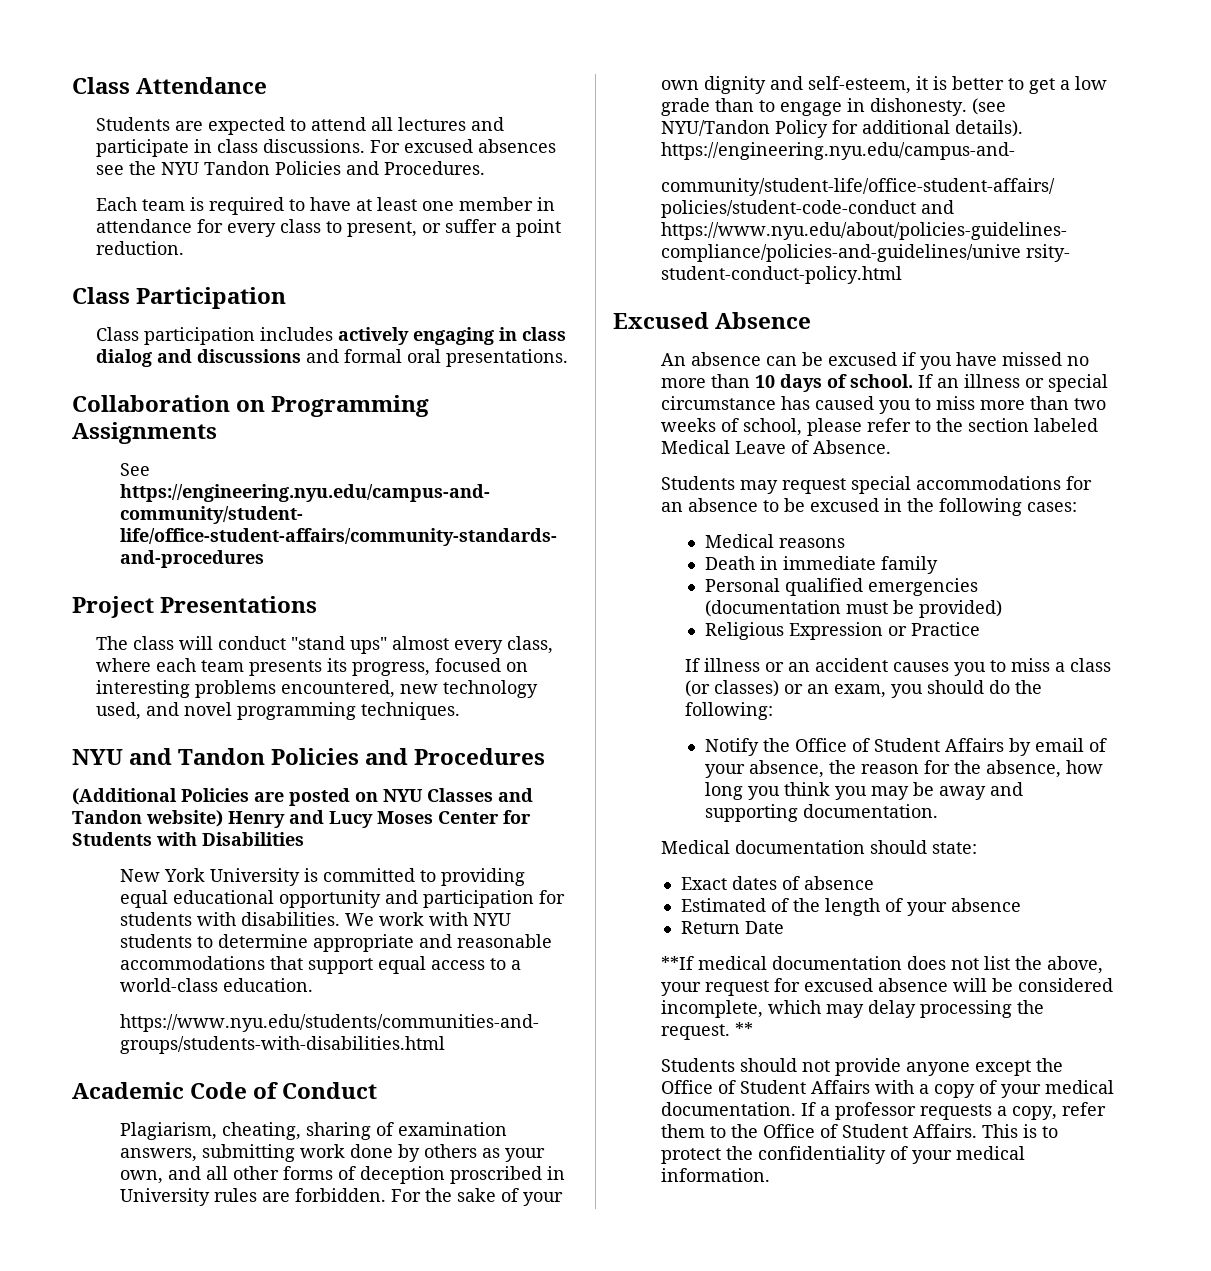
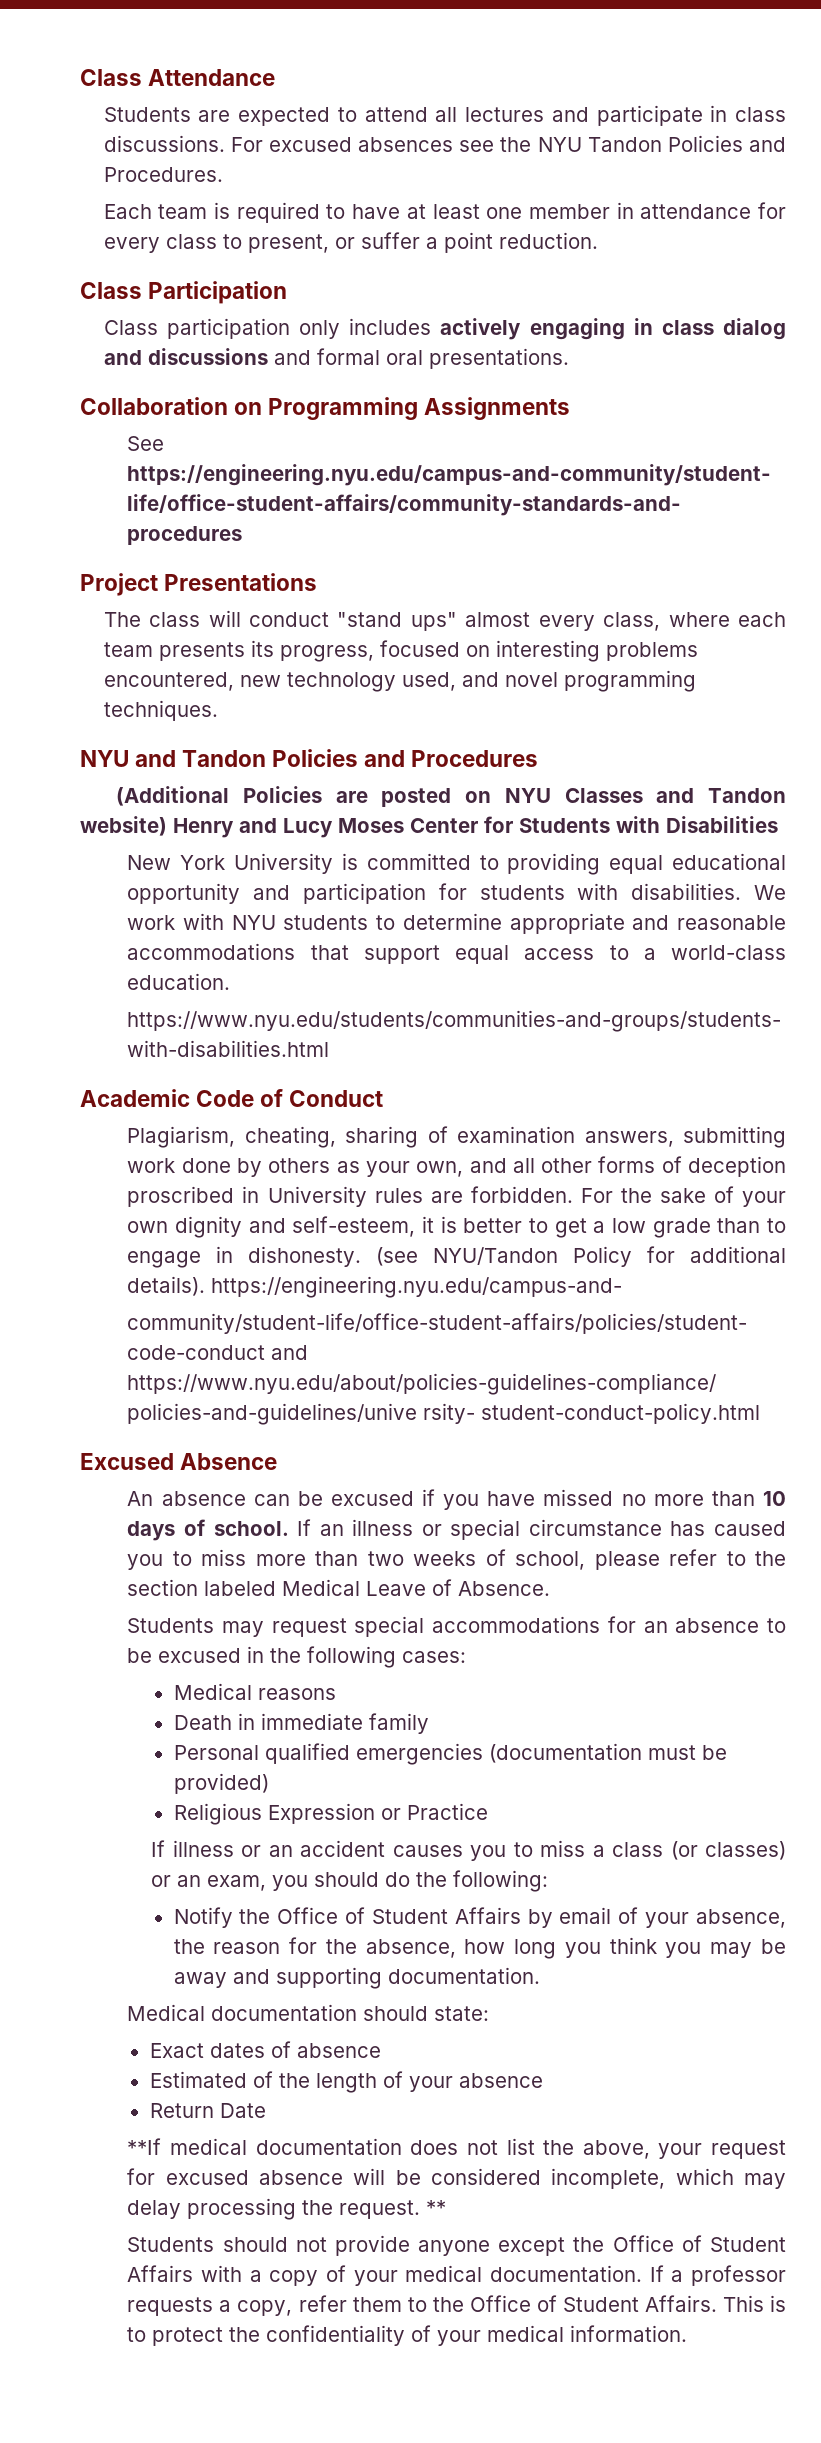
- Class participation includes actively engaging in class dialog and discussions and formal oral presentations.
+ Class participation only includes actively engaging in class dialog and discussions and formal oral presentations.

